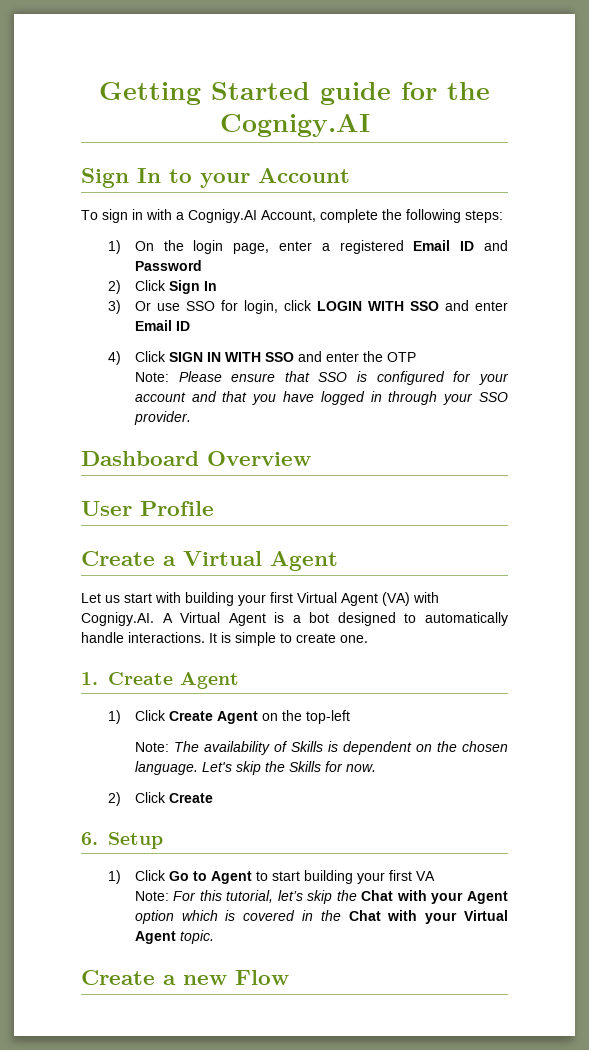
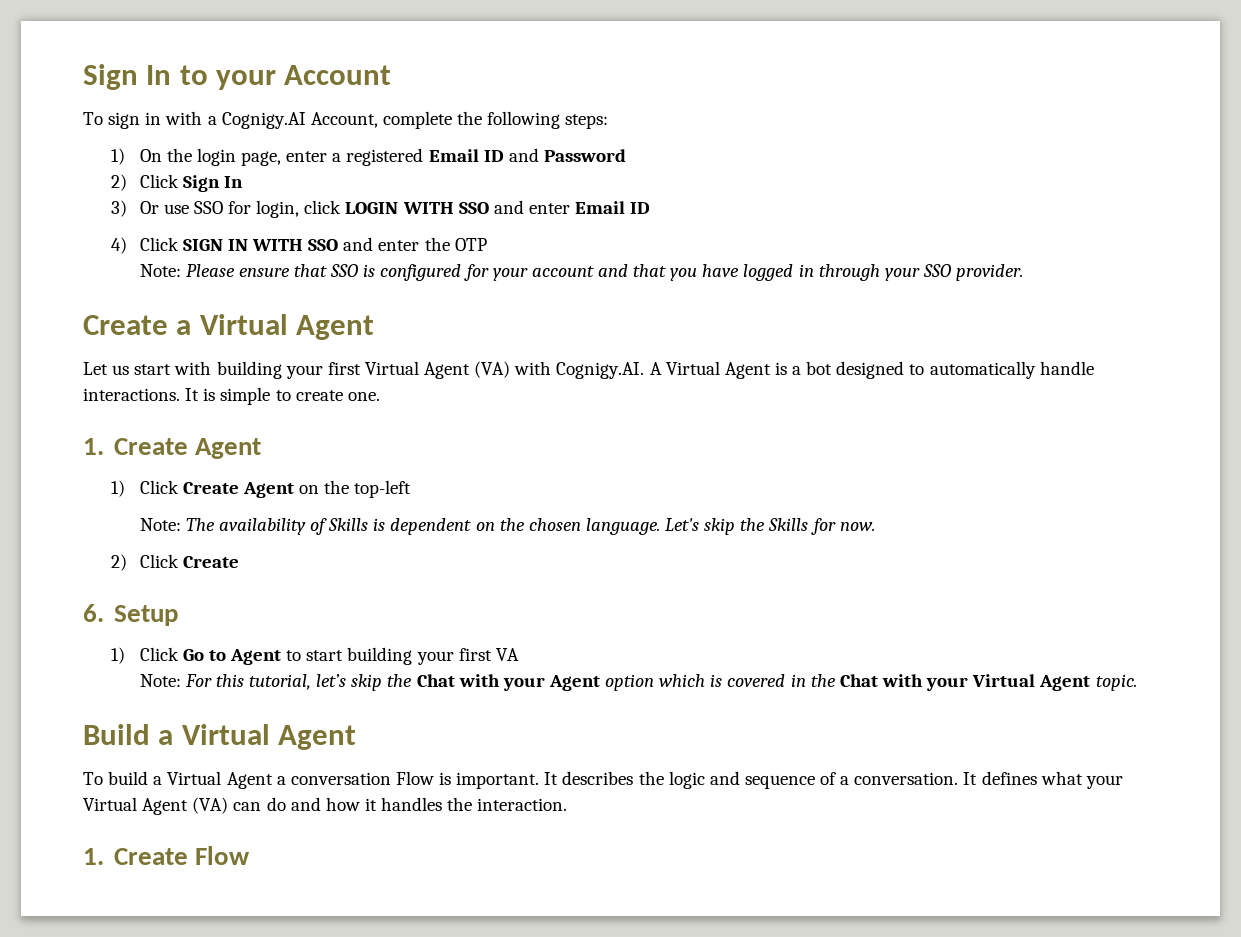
- Getting Started guide for the Cognigy.AI
- Dashboard Overview
- User Profile
- Create a new Flow
+ Build a Virtual Agent
+ To build a Virtual Agent a conversation Flow is important. It describes the logic and sequence of a conversation. It defines what your Virtual Agent (VA) can do and how it handles the interaction.
+ 1. Create Flow

